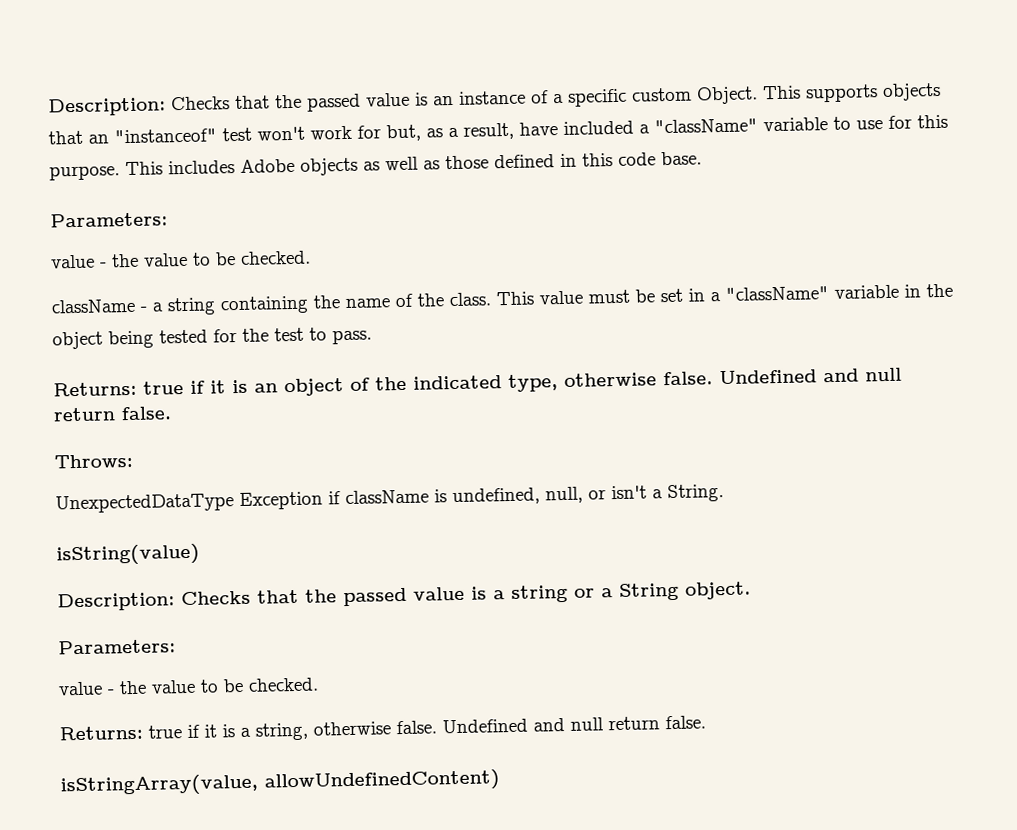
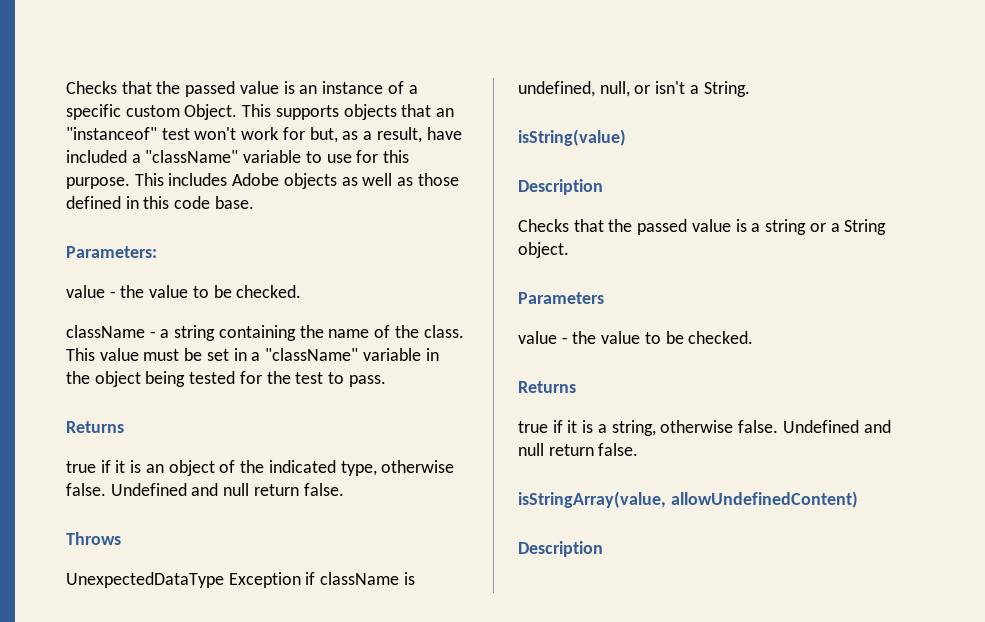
- Description: Checks that the passed value is an instance of a specific custom Object.
+ Checks that the passed value is an instance of a specific custom Object.
  This value must be set in a "className" variable in the object being tested for the test to pass.
- Returns: true if it is an object of the indicated type, otherwise false.
+ Returns
+ true if it is an object of the indicated type, otherwise false.
- Throws:
+ Throws
  isString(value)
- Description: Checks that the passed value is a string or a String object.
- Parameters:
+ Description
+ Checks that the passed value is a string or a String object.
+ Parameters
  value - the value to be checked.
- Returns: true if it is a string, otherwise false.
+ Returns
+ true if it is a string, otherwise false.
  isStringArray(value, allowUndefinedContent)
+ Description

